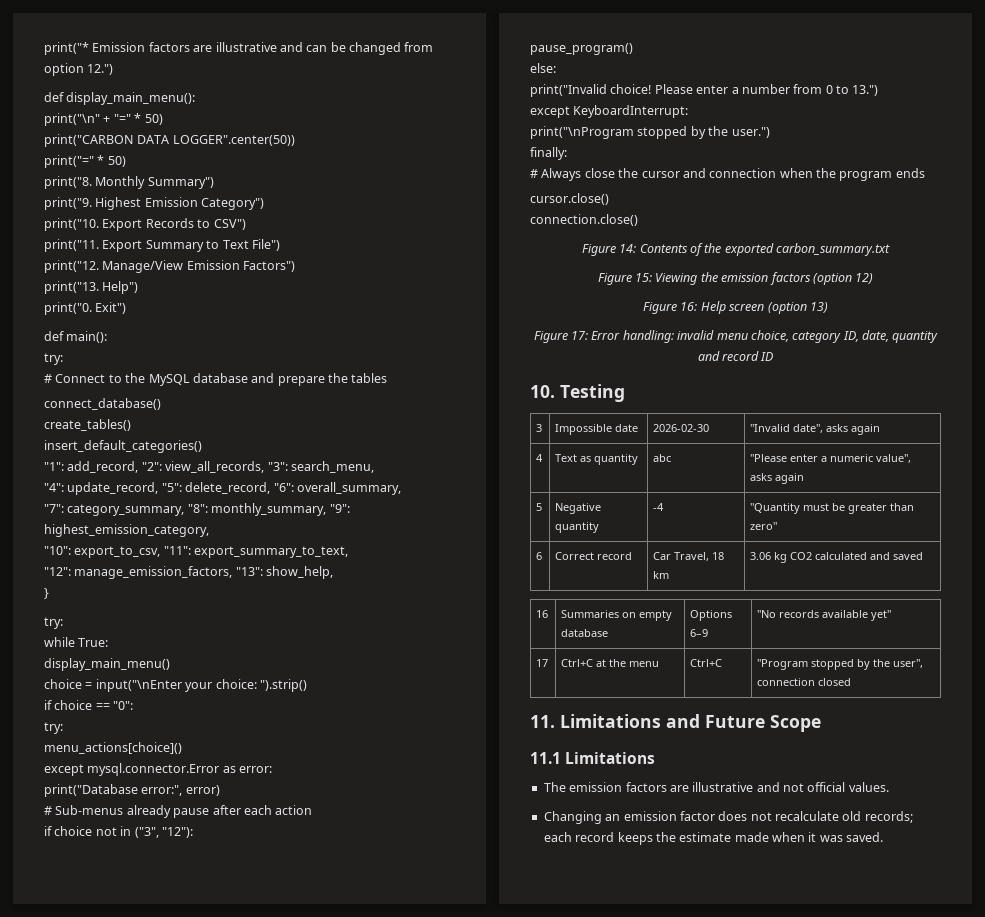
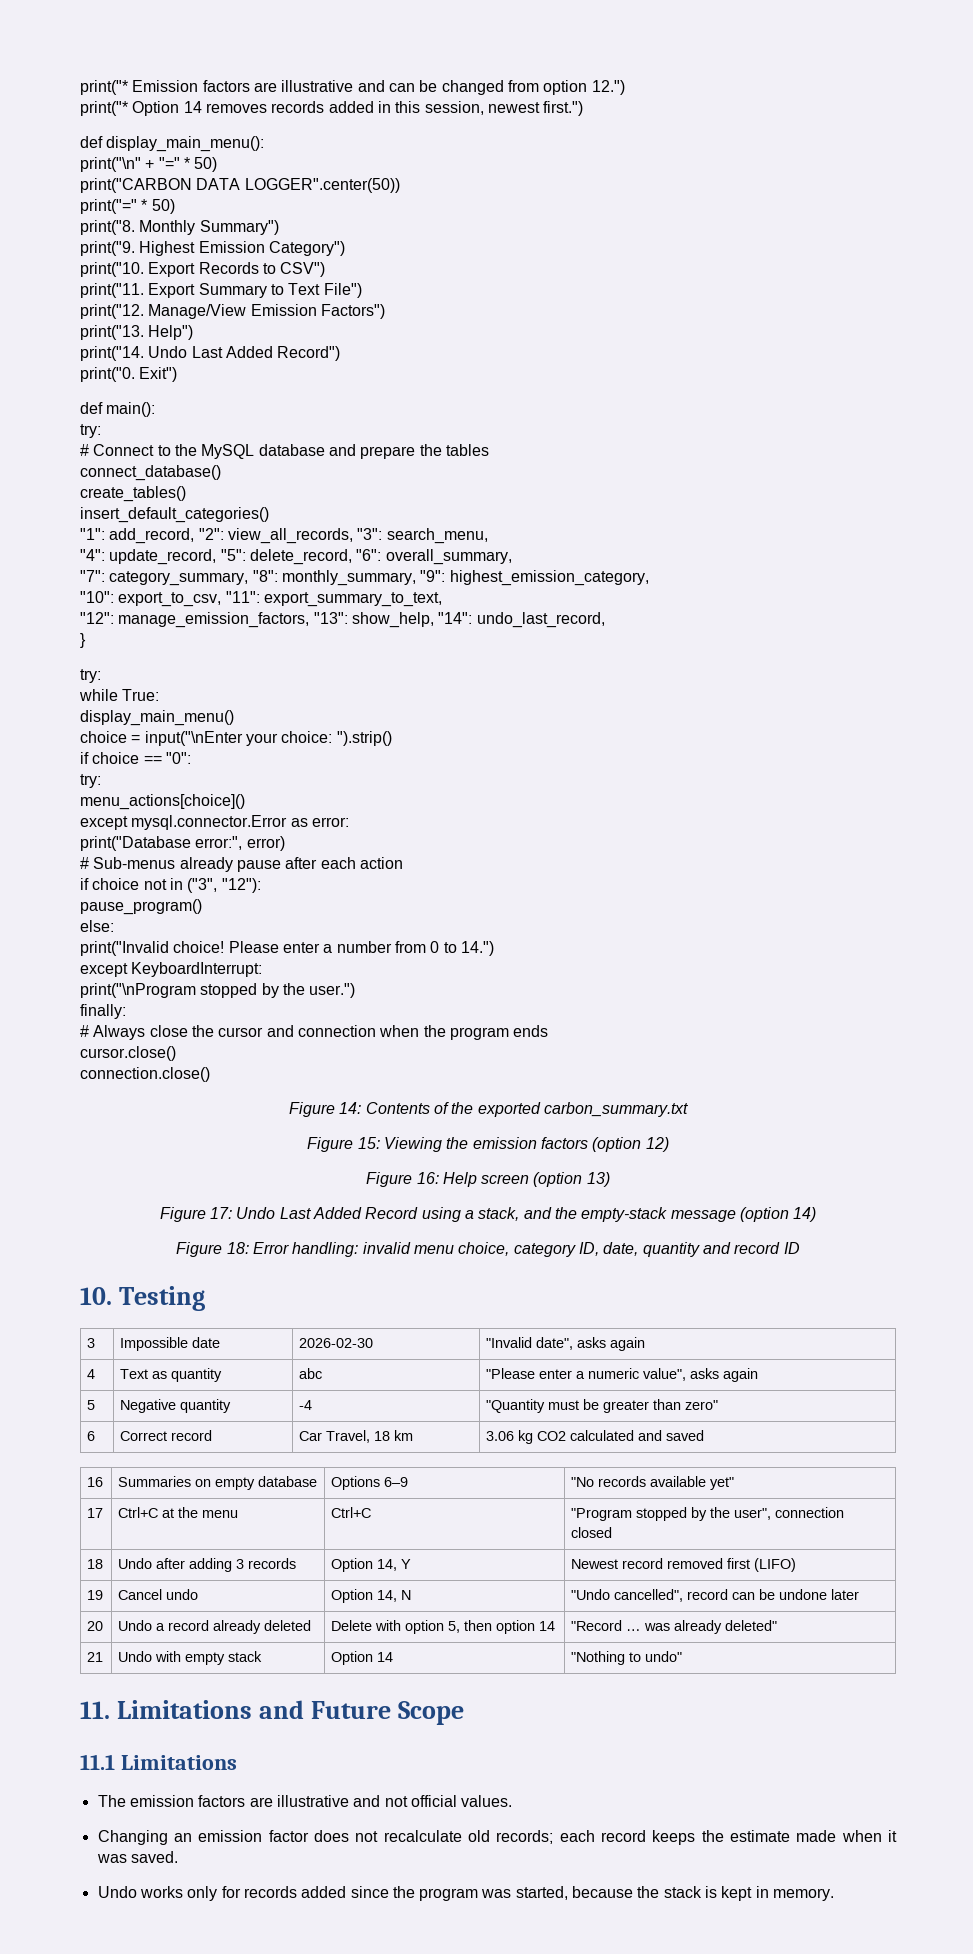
+ print("* Option 14 removes records added in this session, newest first.")
+ print("14. Undo Last Added Record")
- "12": manage_emission_factors, "13": show_help,
+ "12": manage_emission_factors, "13": show_help, "14": undo_last_record,
- Please enter a number from 0 to 13.")
+ Please enter a number from 0 to 14.")
- Figure 17: Error handling: invalid menu choice, category ID, date, quantity and record ID
+ Figure 17: Undo Last Added Record using a stack, and the empty-stack message (option 14)
+ Figure 18: Error handling: invalid menu choice, category ID, date, quantity and record ID
+ 18 | Undo after adding 3 records | Option 14, Y | Newest record removed first (LIFO)
+ 19 | Cancel undo | Option 14, N | "Undo cancelled", record can be undone later
+ 20 | Undo a record already deleted | Delete with option 5, then option 14 | "Record … was already deleted"
+ 21 | Undo with empty stack | Option 14 | "Nothing to undo"
+ Undo works only for records added since the program was started, because the stack is kept in memory.

